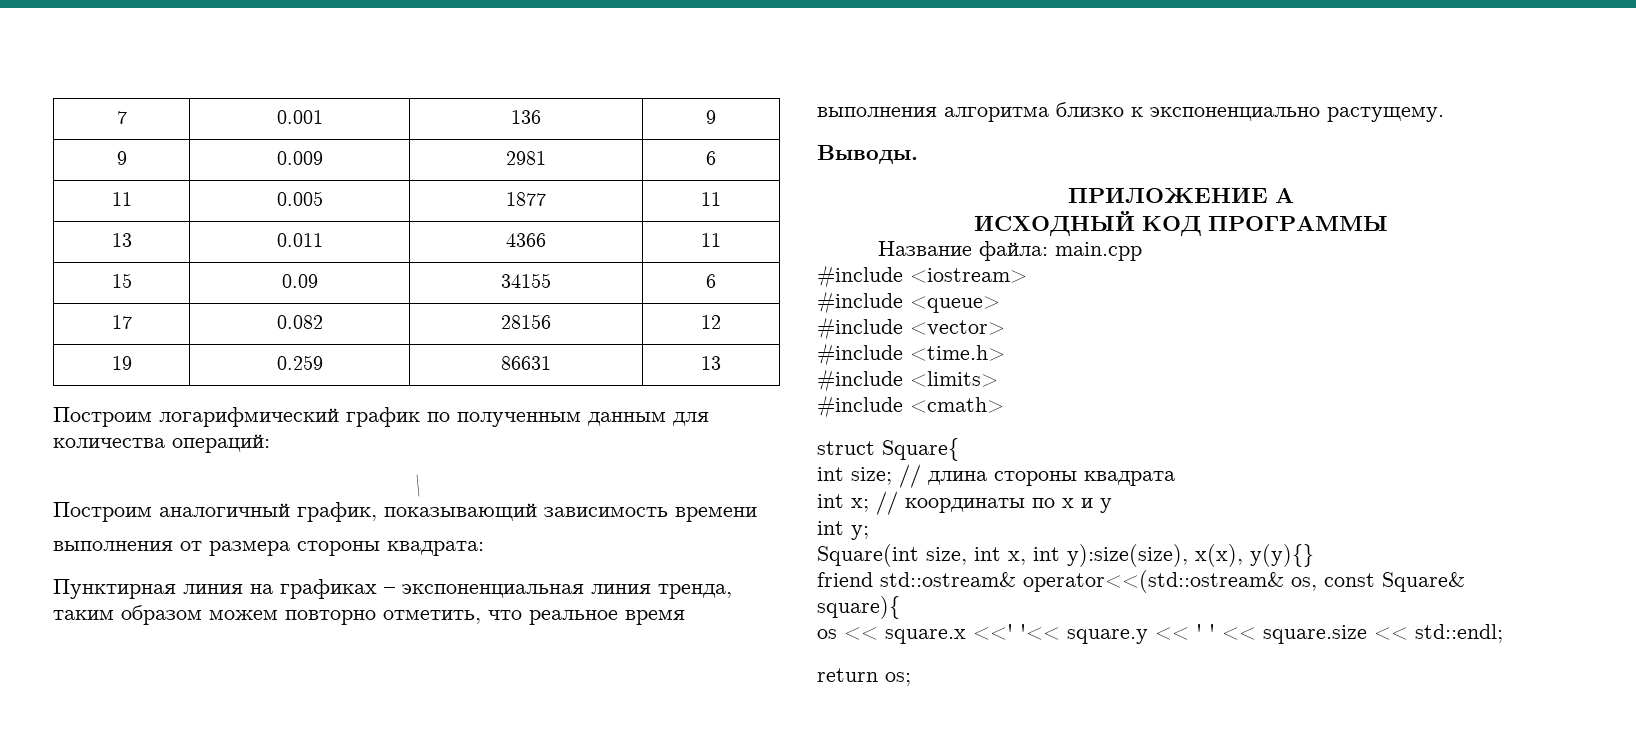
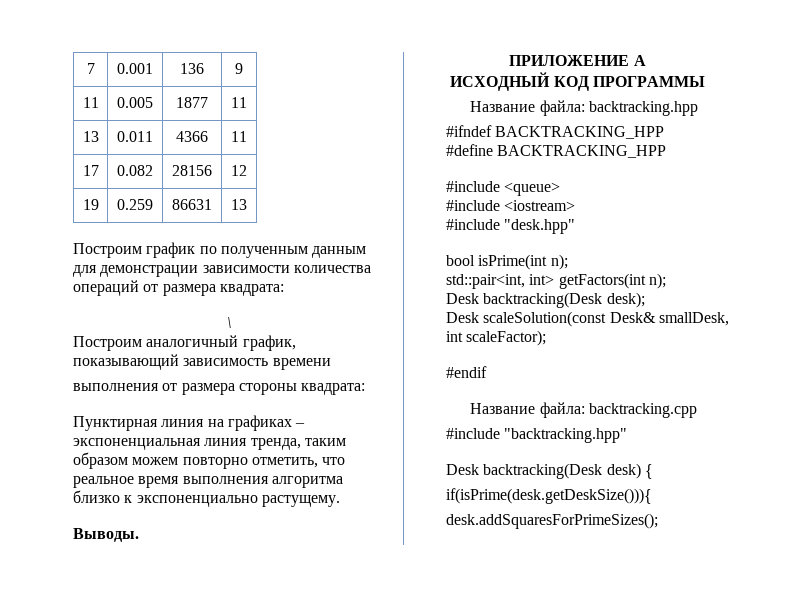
- 9 | 0.009 | 2981 | 6
- 15 | 0.09 | 34155 | 6
- Построим логарифмический график по полученным данным для количества операций:
+ Построим график по полученным данным для демонстрации зависимости количества операций от размера квадрата:
- Название файла: main.cpp
+ Название файла: backtracking.hpp
+ #ifndef BACKTRACKING_HPP
+ #define BACKTRACKING_HPP
+ #include <queue>
  #include <iostream>
- #include <queue>
- #include <vector>
- #include <time.h>
- #include <limits>
- #include <cmath>
- struct Square{
- int size; // длина стороны квадрата
- int x; // координаты по x и y
- int y;
- Square(int size, int x, int y):size(size), x(x), y(y){}
- friend std::ostream& operator<<(std::ostream& os, const Square& square){
- os << square.x <<' '<< square.y << ' ' << square.size << std::endl;
- return os;
+ #include "desk.hpp"
+ bool isPrime(int n);
+ std::pair<int, int> getFactors(int n);
+ Desk backtracking(Desk desk);
+ Desk scaleSolution(const Desk& smallDesk, int scaleFactor);
+ #endif
+ Название файла: backtracking.cpp
+ #include "backtracking.hpp"
+ Desk backtracking(Desk desk) {
+ if(isPrime(desk.getDeskSize())){
+ desk.addSquaresForPrimeSizes();

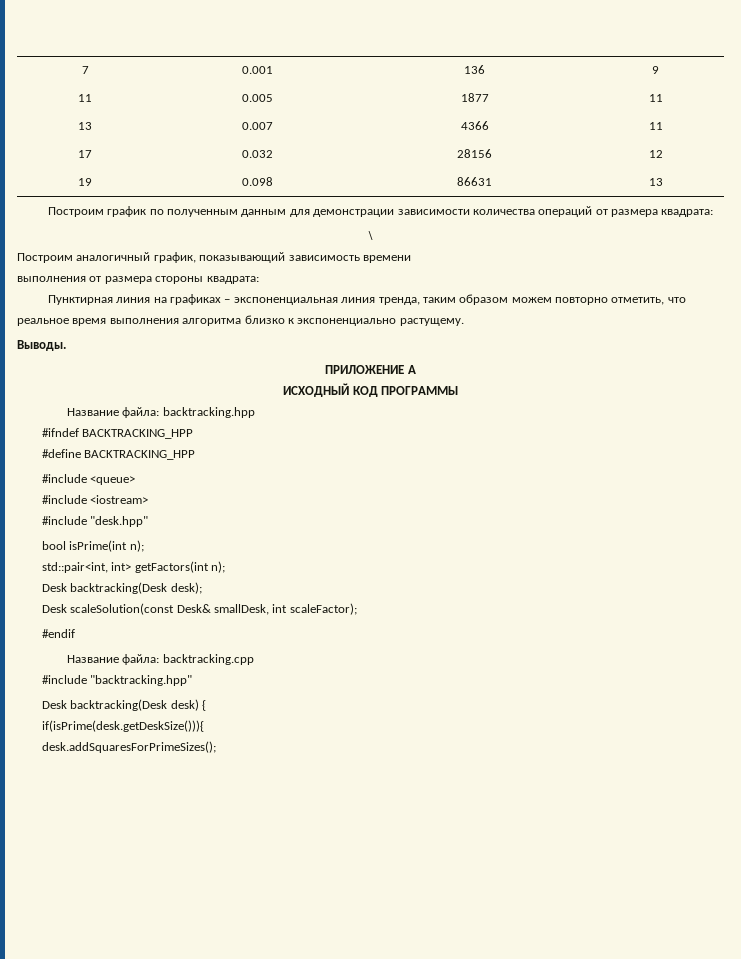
- 13 | 0.011 | 4366 | 11
+ 13 | 0.007 | 4366 | 11
- 17 | 0.082 | 28156 | 12
+ 17 | 0.032 | 28156 | 12
- 19 | 0.259 | 86631 | 13
+ 19 | 0.098 | 86631 | 13

